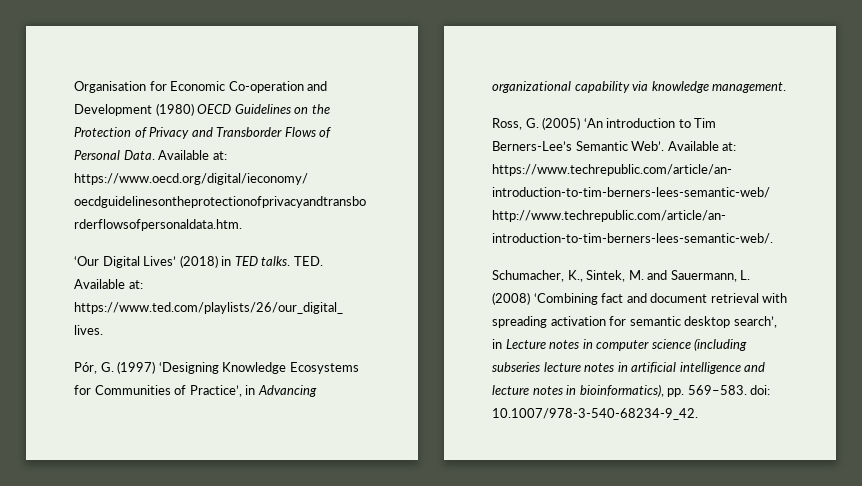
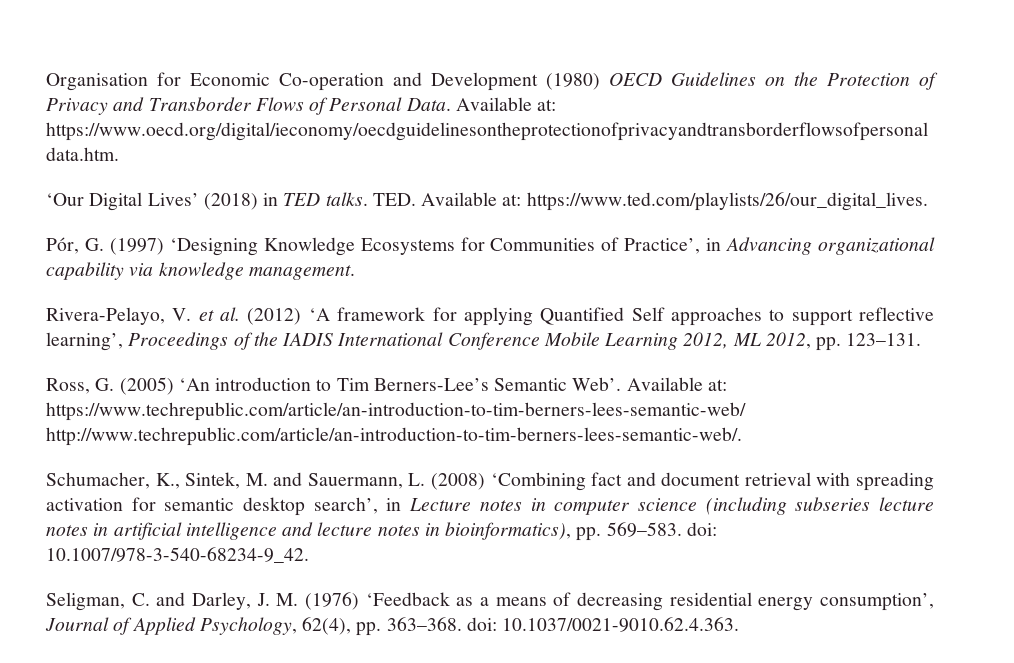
+ Rivera-Pelayo, V. et al. (2012) ‘A framework for applying Quantified Self approaches to support reflective learning’, Proceedings of the IADIS International Conference Mobile Learning 2012, ML 2012, pp. 123–131.
+ Seligman, C. and Darley, J. M. (1976) ‘Feedback as a means of decreasing residential energy consumption’, Journal of Applied Psychology, 62(4), pp. 363–368. doi: 10.1037/0021-9010.62.4.363.

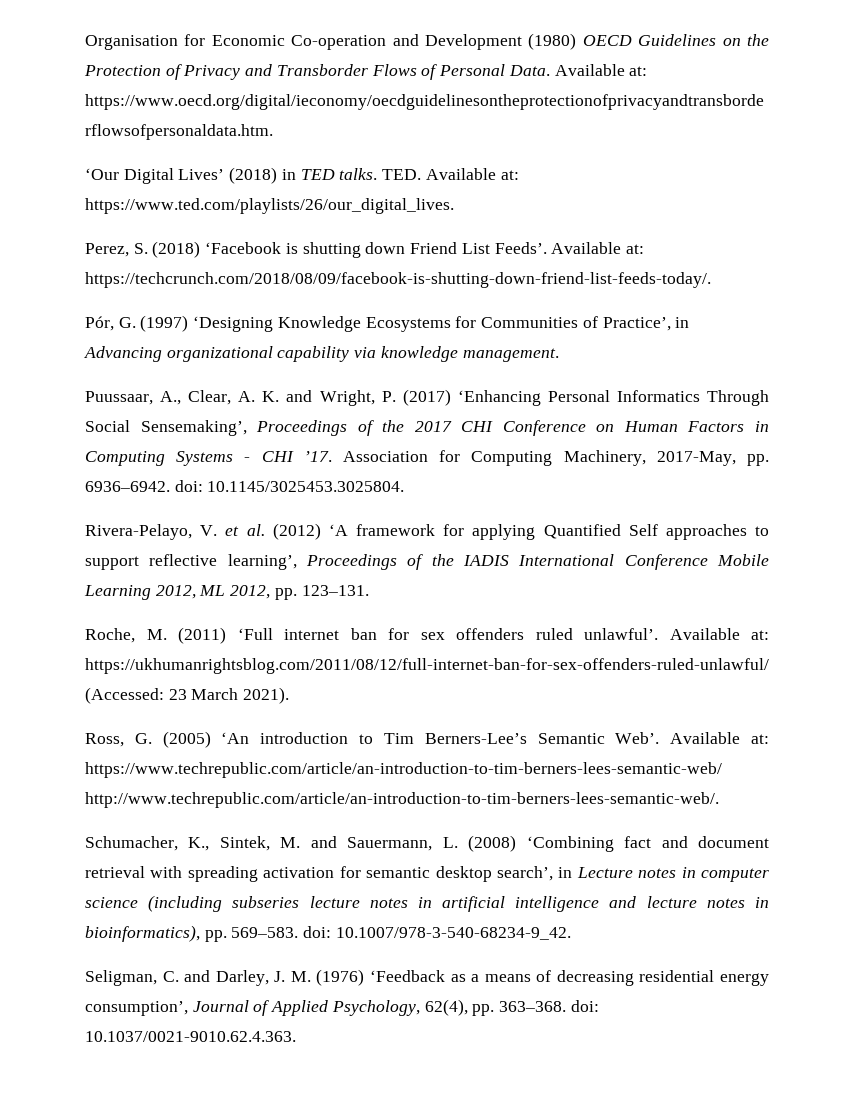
+ Perez, S. (2018) ‘Facebook is shutting down Friend List Feeds’. Available at: https://techcrunch.com/2018/08/09/facebook-is-shutting-down-friend-list-feeds-today/.
+ Puussaar, A., Clear, A. K. and Wright, P. (2017) ‘Enhancing Personal Informatics Through Social Sensemaking’, Proceedings of the 2017 CHI Conference on Human Factors in Computing Systems - CHI ’17. Association for Computing Machinery, 2017-May, pp. 6936–6942. doi: 10.1145/3025453.3025804.
+ Roche, M. (2011) ‘Full internet ban for sex offenders ruled unlawful’. Available at: https://ukhumanrightsblog.com/2011/08/12/full-internet-ban-for-sex-offenders-ruled-unlawful/ (Accessed: 23 March 2021).

